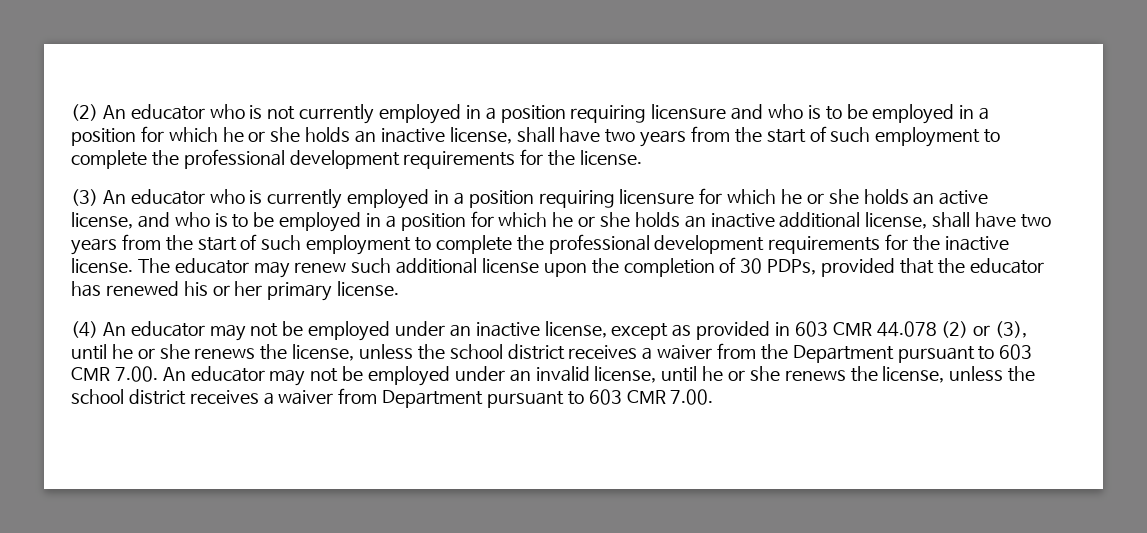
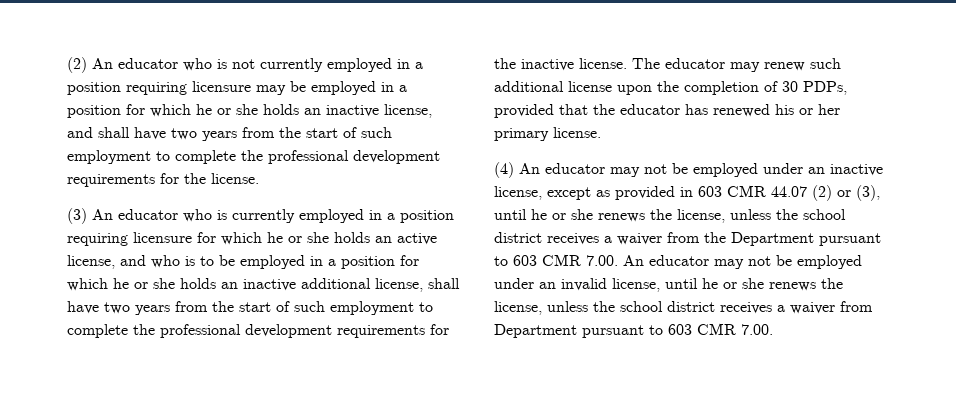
- (2) An educator who is not currently employed in a position requiring licensure and who is to be employed in a position for which he or she holds an inactive license, shall have two years from the start of such employment to complete the professional development requirements for the license.
+ (2) An educator who is not currently employed in a position requiring licensure may be employed in a position for which he or she holds an inactive license, and shall have two years from the start of such employment to complete the professional development requirements for the license.
- (4) An educator may not be employed under an inactive license, except as provided in 603 CMR 44.078 (2) or (3), until he or she renews the license, unless the school district receives a waiver from the Department pursuant to 603 CMR 7.00. An educator may not be employed under an invalid license, until he or she renews the license, unless the school district receives a waiver from Department pursuant to 603 CMR 7.00.
+ (4) An educator may not be employed under an inactive license, except as provided in 603 CMR 44.07 (2) or (3), until he or she renews the license, unless the school district receives a waiver from the Department pursuant to 603 CMR 7.00. An educator may not be employed under an invalid license, until he or she renews the license, unless the school district receives a waiver from Department pursuant to 603 CMR 7.00.

